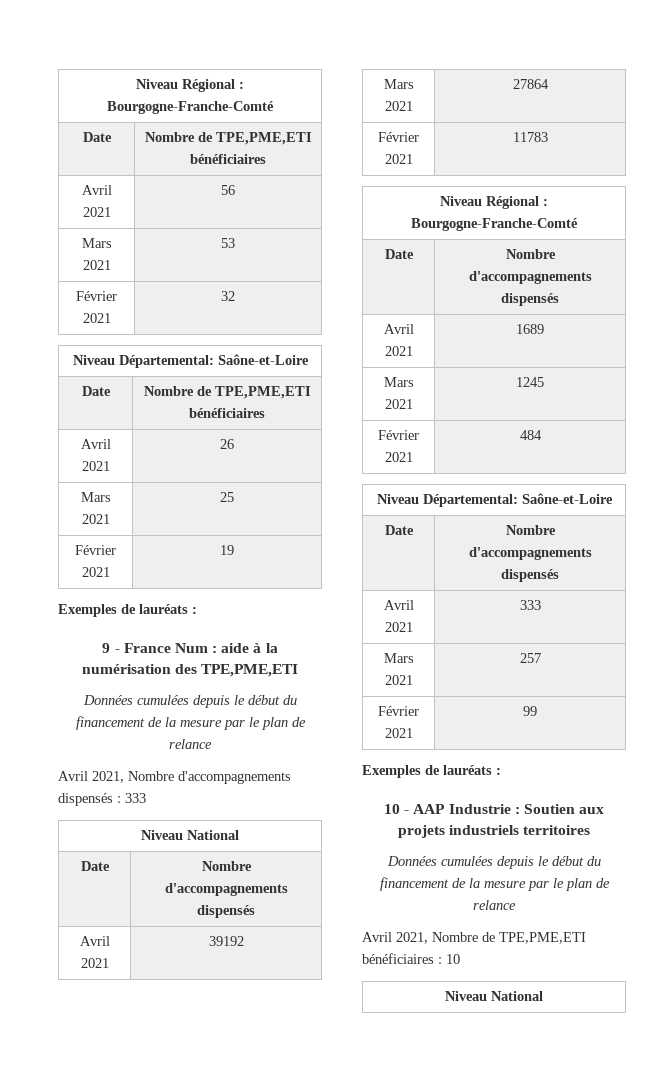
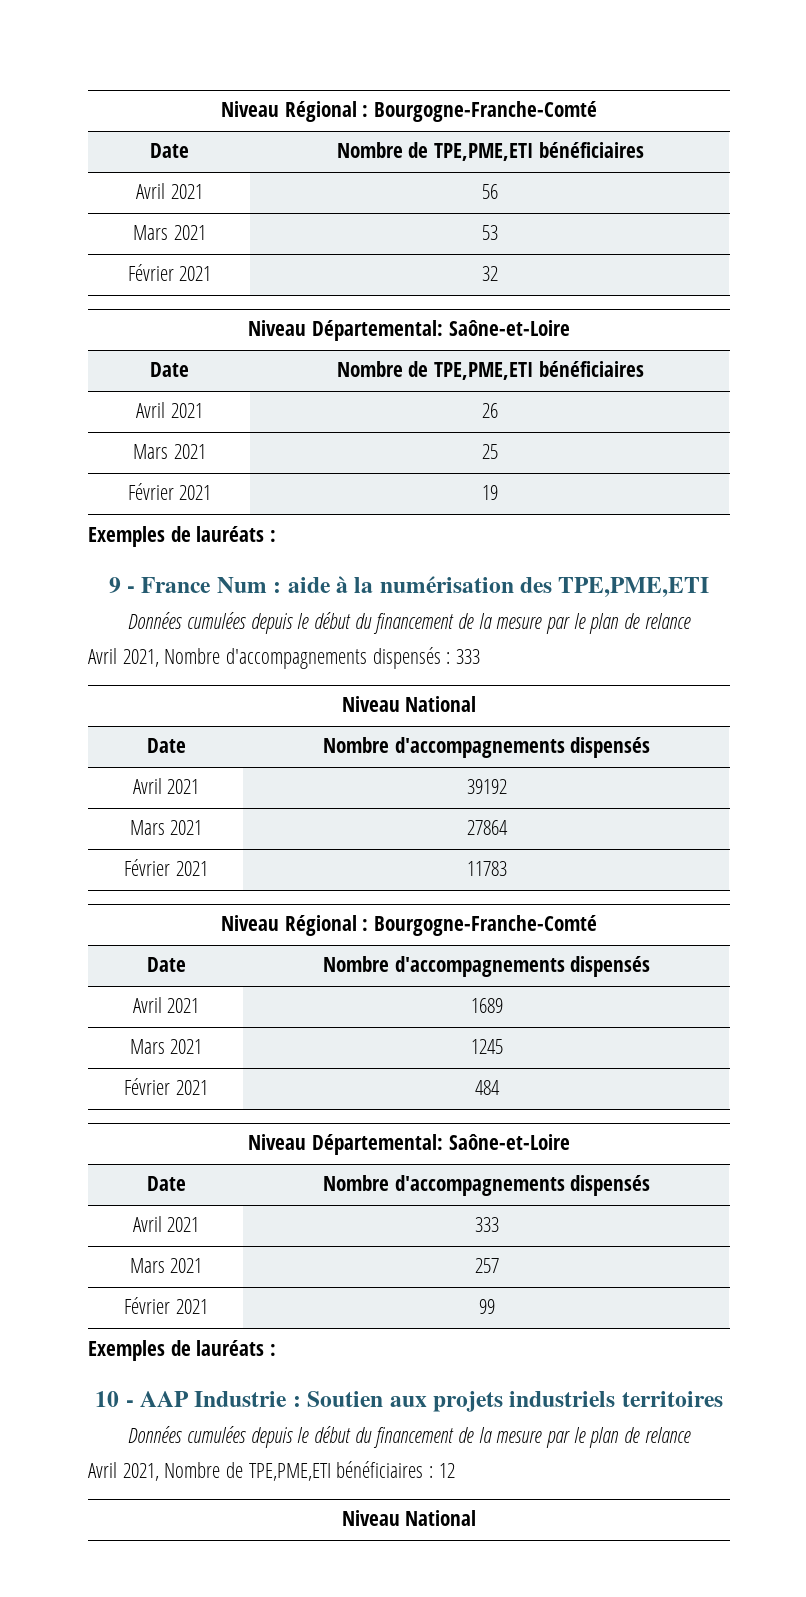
- Avril 2021, Nombre de TPE,PME,ETI bénéficiaires : 10
+ Avril 2021, Nombre de TPE,PME,ETI bénéficiaires : 12

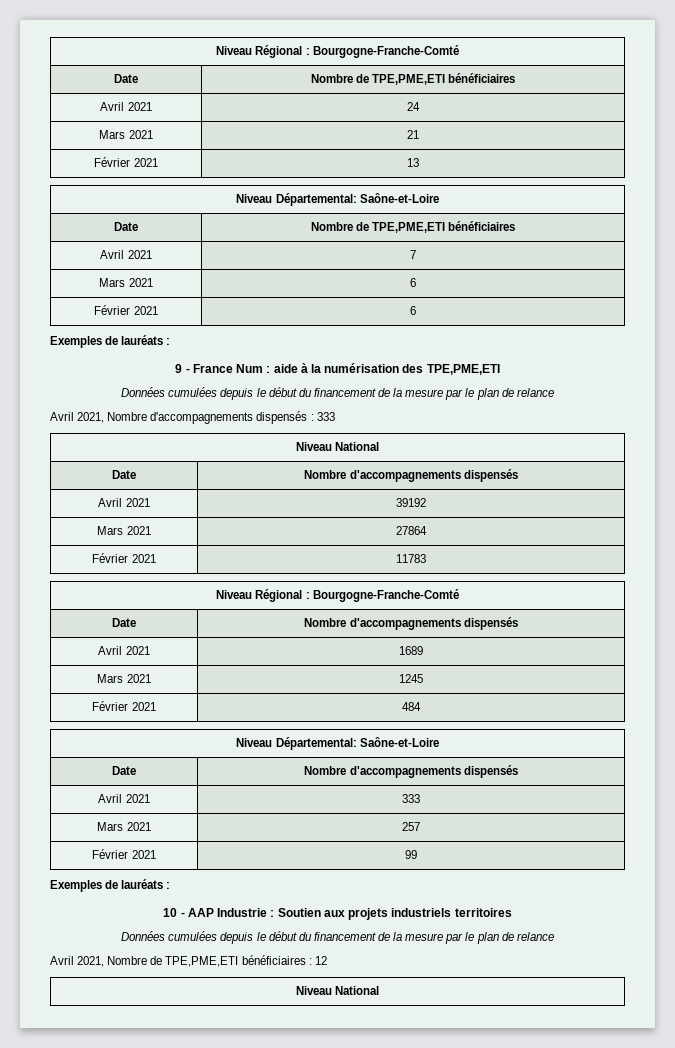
- Avril 2021 | 56
- Mars 2021 | 53
- Février 2021 | 32
+ Avril 2021 | 24
+ Mars 2021 | 21
+ Février 2021 | 13
- Avril 2021 | 26
- Mars 2021 | 25
- Février 2021 | 19
+ Avril 2021 | 7
+ Mars 2021 | 6
+ Février 2021 | 6

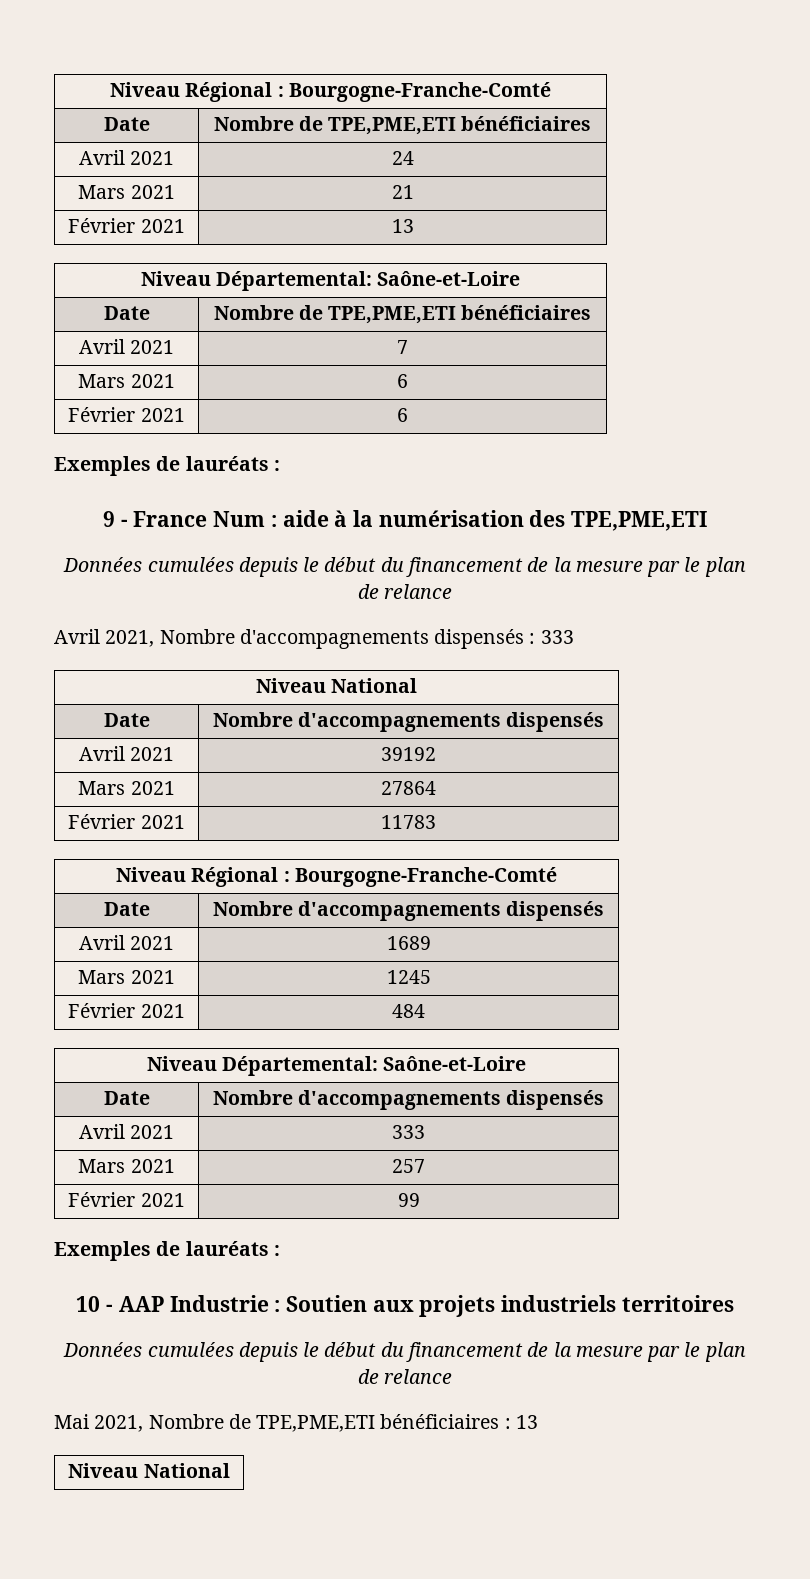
- Avril 2021, Nombre de TPE,PME,ETI bénéficiaires : 12
+ Mai 2021, Nombre de TPE,PME,ETI bénéficiaires : 13

